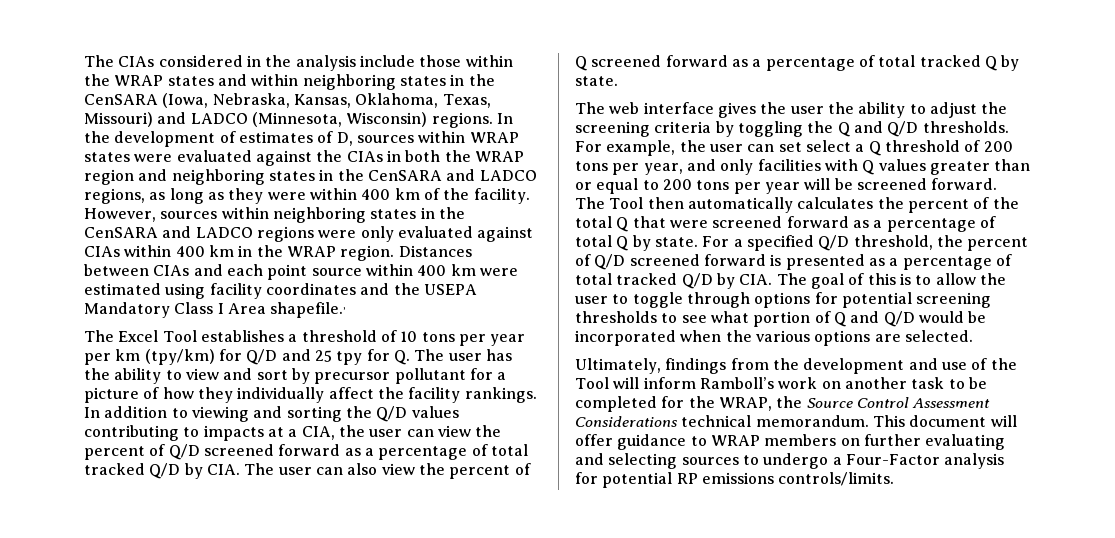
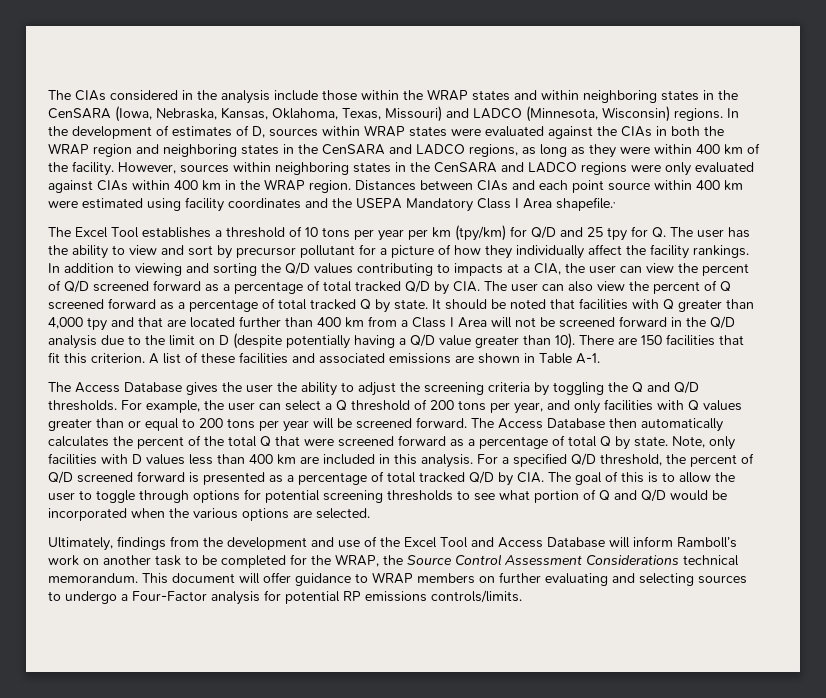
- In addition to viewing and sorting the Q/D values contributing to impacts at a CIA, the user can view the percent of Q/D screened forward as a percentage of total tracked Q/D by CIA. The user can also view the percent of Q screened forward as a percentage of total tracked Q by state.
- The web interface gives the user the ability to adjust the screening criteria by toggling the Q and Q/D thresholds.
+ In addition to viewing and sorting the Q/D values contributing to impacts at a CIA, the user can view the percent of Q/D screened forward as a percentage of total tracked Q/D by CIA. The user can also view the percent of Q screened forward as a percentage of total tracked Q by state. It should be noted that facilities with Q greater than 4,000 tpy and that are located further than 400 km from a Class I Area will not be screened forward in the Q/D analysis due to the limit on D (despite potentially having a Q/D value greater than 10). There are 150 facilities that fit this criterion. A list of these facilities and associated emissions are shown in Table A-1.
+ The Access Database gives the user the ability to adjust the screening criteria by toggling the Q and Q/D thresholds.
- For example, the user can set select a Q threshold of 200 tons per year, and only facilities with Q values greater than or equal to 200 tons per year will be screened forward.
+ For example, the user can select a Q threshold of 200 tons per year, and only facilities with Q values greater than or equal to 200 tons per year will be screened forward.
- The Tool then automatically calculates the percent of the total Q that were screened forward as a percentage of total Q by state.
+ The Access Database then automatically calculates the percent of the total Q that were screened forward as a percentage of total Q by state.
+ Note, only facilities with D values less than 400 km are included in this analysis.
- Ultimately, findings from the development and use of the Tool will inform Ramboll’s work on another task to be completed for the WRAP, the Source Control Assessment Considerations technical memorandum.
+ Ultimately, findings from the development and use of the Excel Tool and Access Database will inform Ramboll’s work on another task to be completed for the WRAP, the Source Control Assessment Considerations technical memorandum.

